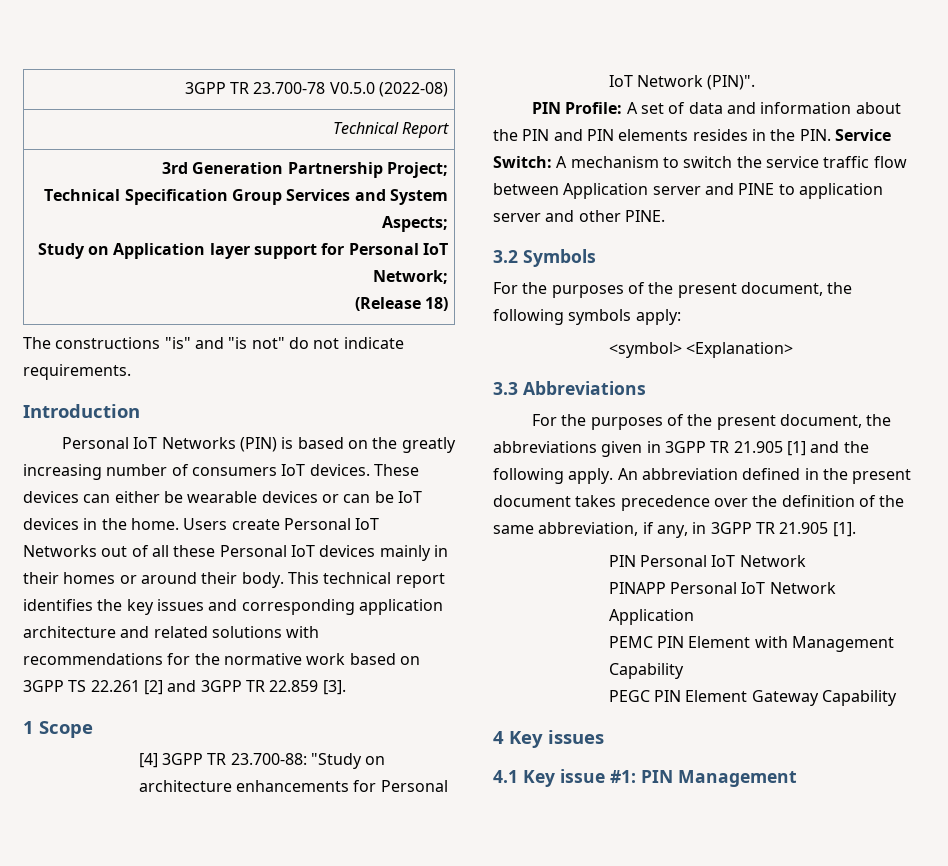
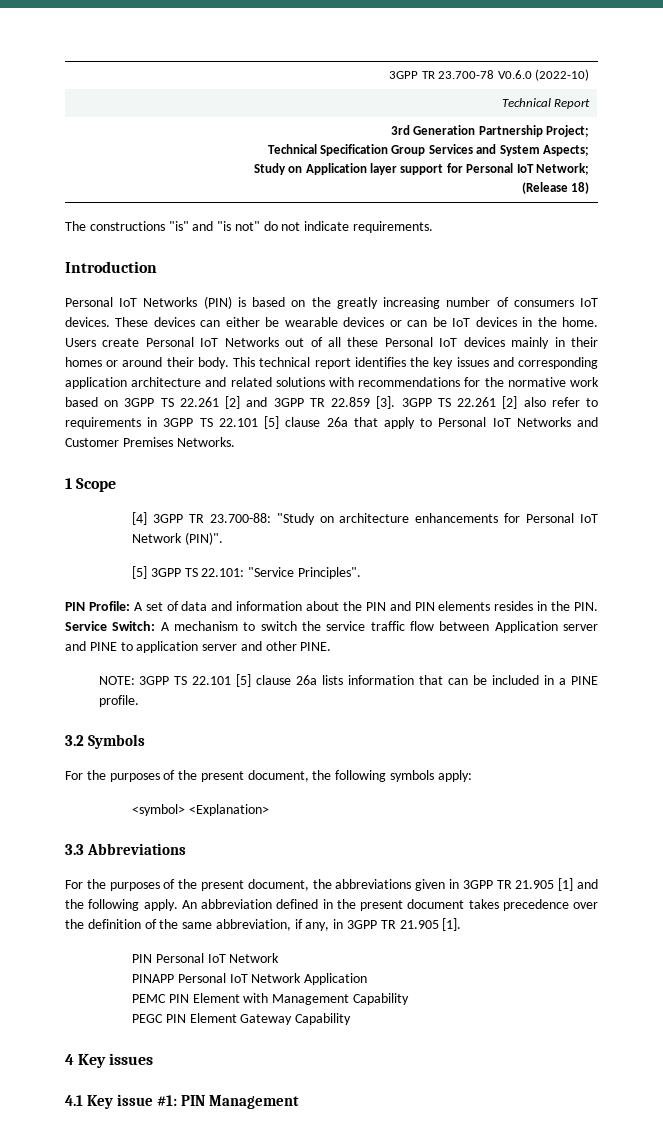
- 3GPP TR 23.700-78 V0.5.0 (2022-08)
+ 3GPP TR 23.700-78 V0.6.0 (2022-10)
+ 3GPP TS 22.261 [2] also refer to requirements in 3GPP TS 22.101 [5] clause 26a that apply to Personal IoT Networks and Customer Premises Networks.
+ [5] 3GPP TS 22.101: "Service Principles".
+ NOTE: 3GPP TS 22.101 [5] clause 26a lists information that can be included in a PINE profile.

